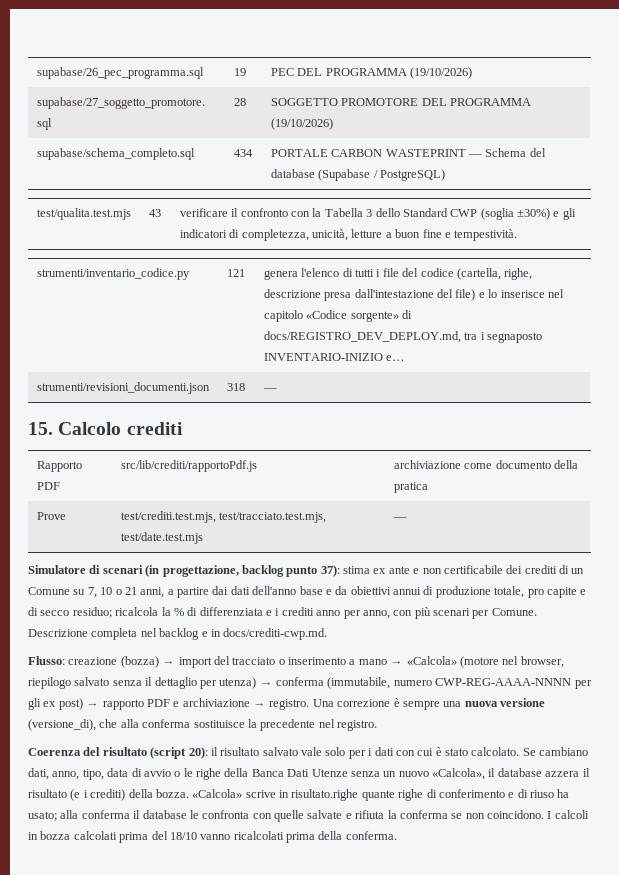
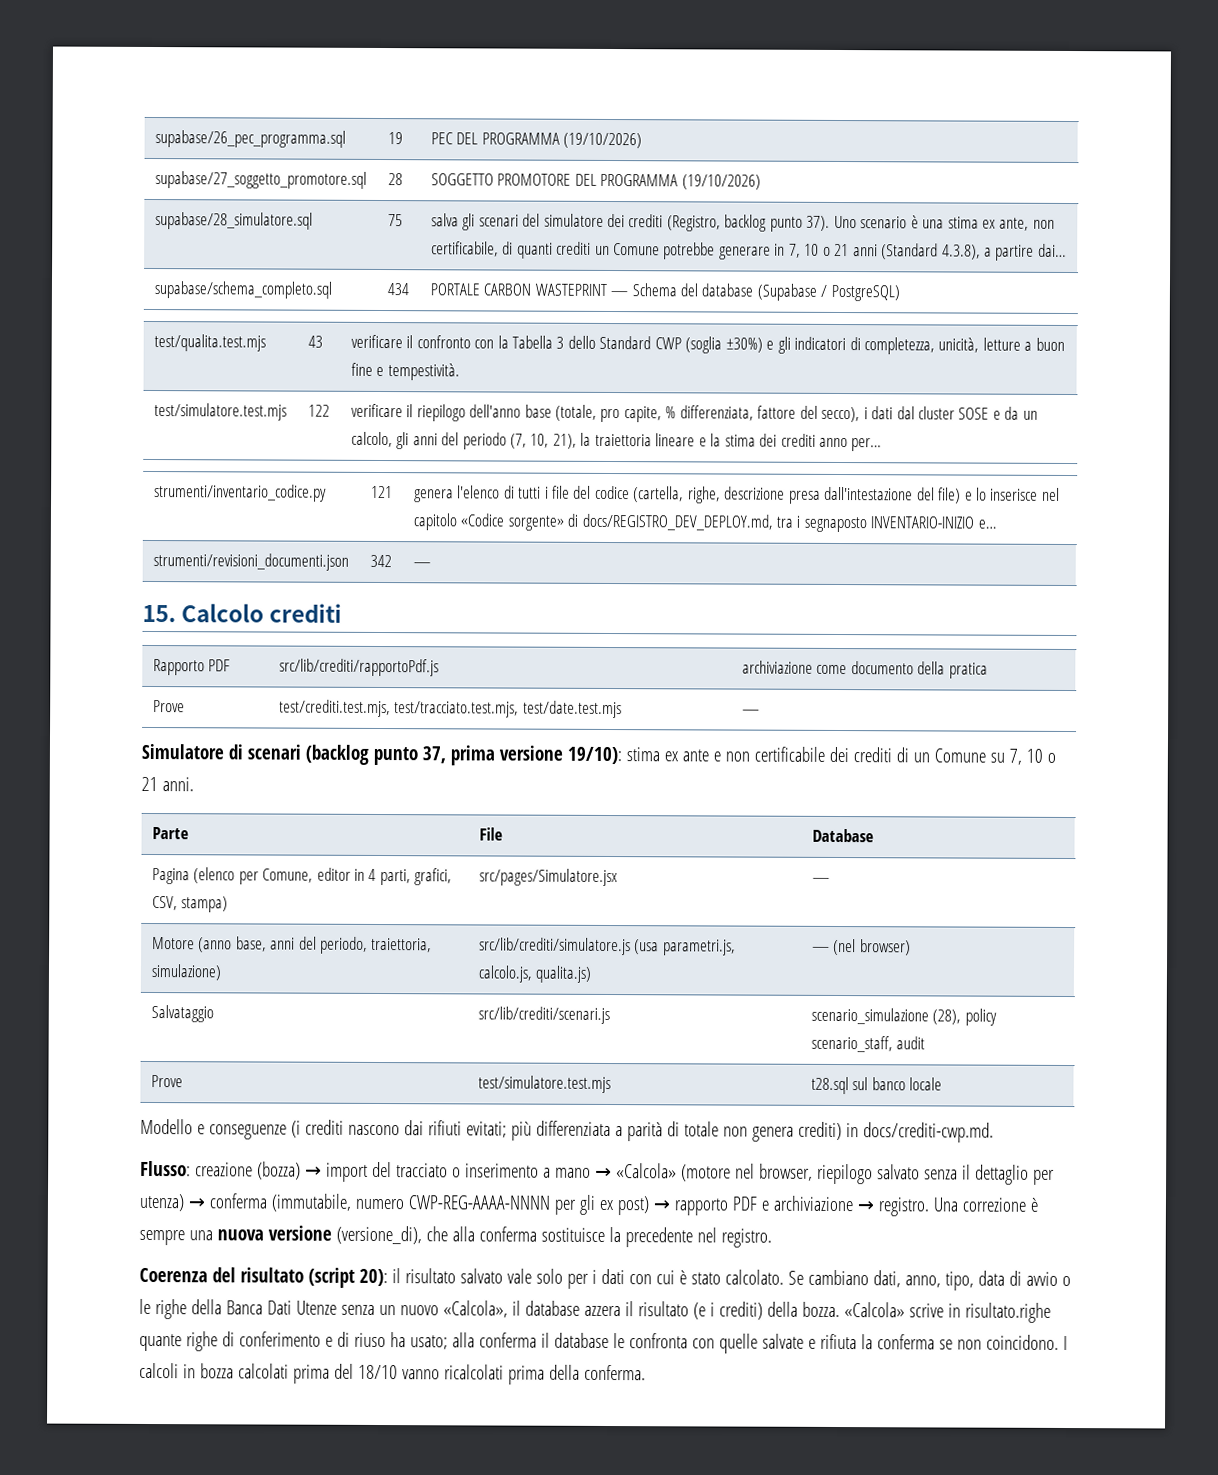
+ supabase/28_simulatore.sql | 75 | salva gli scenari del simulatore dei crediti (Registro, backlog punto 37). Uno scenario è una stima ex ante, non certificabile, di quanti crediti un Comune potrebbe generare in 7, 10 o 21 anni (Standard 4.3.8), a partire dai…
+ test/simulatore.test.mjs | 122 | verificare il riepilogo dell'anno base (totale, pro capite, % differenziata, fattore del secco), i dati dal cluster SOSE e da un calcolo, gli anni del periodo (7, 10, 21), la traiettoria lineare e la stima dei crediti anno per…
- strumenti/revisioni_documenti.json | 318 | —
+ strumenti/revisioni_documenti.json | 342 | —
- Simulatore di scenari (in progettazione, backlog punto 37): stima ex ante e non certificabile dei crediti di un Comune su 7, 10 o 21 anni, a partire dai dati dell'anno base e da obiettivi annui di produzione totale, pro capite e di secco residuo; ricalcola la % di differenziata e i crediti anno per anno, con più scenari per Comune. Descrizione completa nel backlog e in docs/crediti-cwp.md.
+ Simulatore di scenari (backlog punto 37, prima versione 19/10): stima ex ante e non certificabile dei crediti di un Comune su 7, 10 o 21 anni.
+ Parte | File | Database
+ Pagina (elenco per Comune, editor in 4 parti, grafici, CSV, stampa) | src/pages/Simulatore.jsx | —
+ Motore (anno base, anni del periodo, traiettoria, simulazione) | src/lib/crediti/simulatore.js (usa parametri.js, calcolo.js, qualita.js) | — (nel browser)
+ Salvataggio | src/lib/crediti/scenari.js | scenario_simulazione (28), policy scenario_staff, audit
+ Prove | test/simulatore.test.mjs | t28.sql sul banco locale
+ Modello e conseguenze (i crediti nascono dai rifiuti evitati; più differenziata a parità di totale non genera crediti) in docs/crediti-cwp.md.

